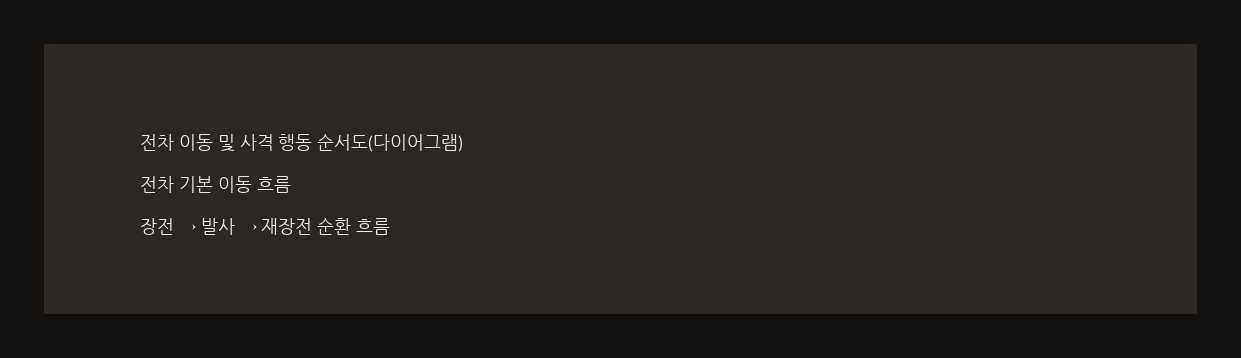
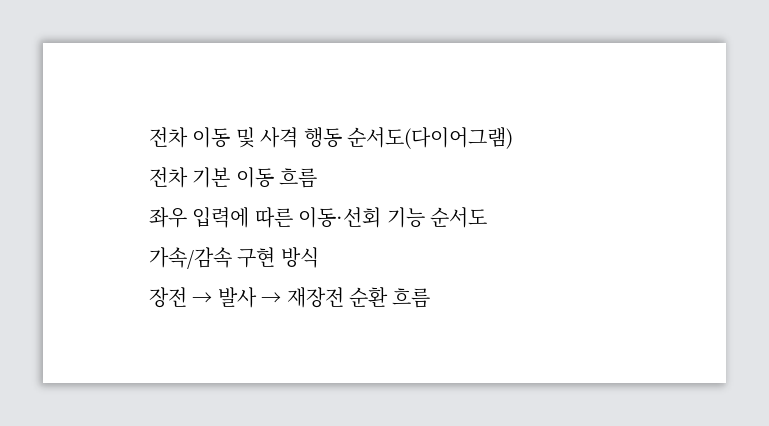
+ 좌우 입력에 따른 이동·선회 기능 순서도
+ 가속/감속 구현 방식

